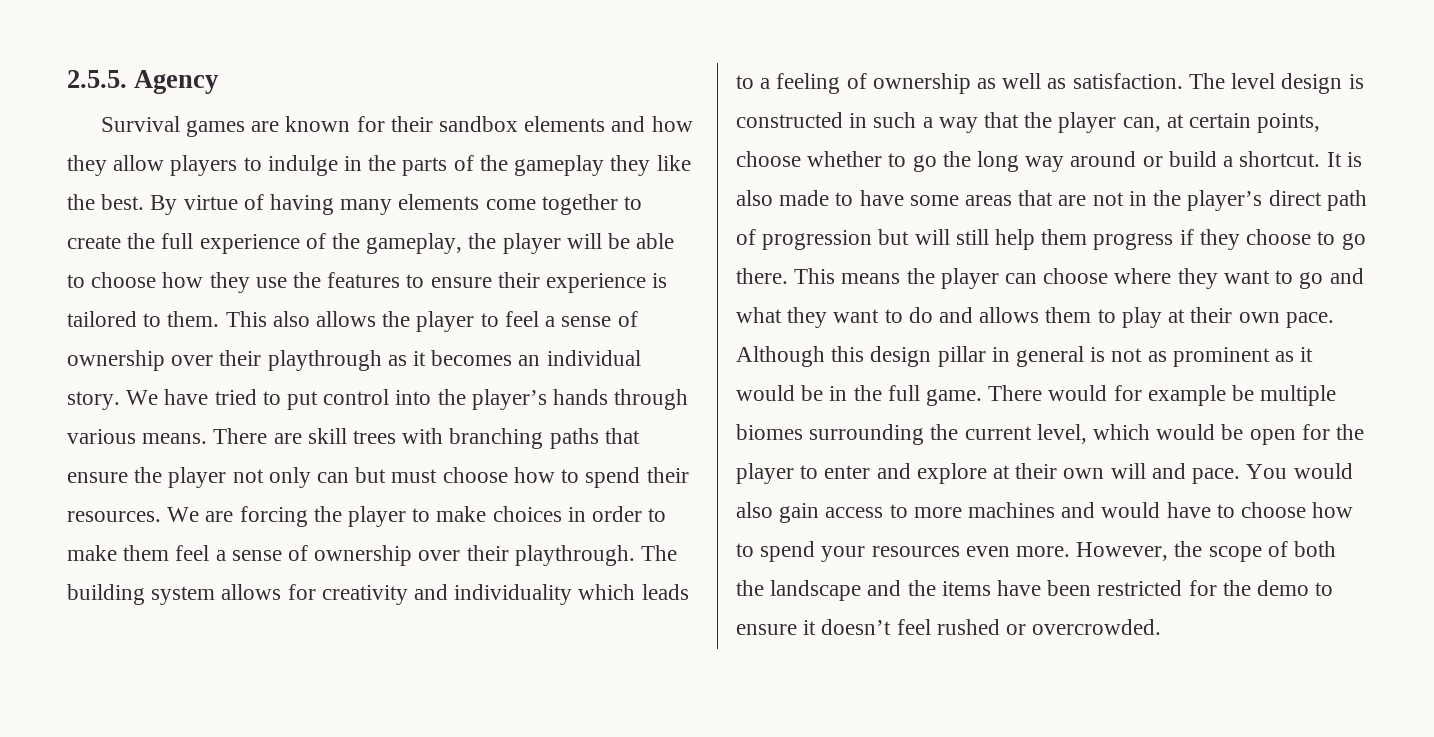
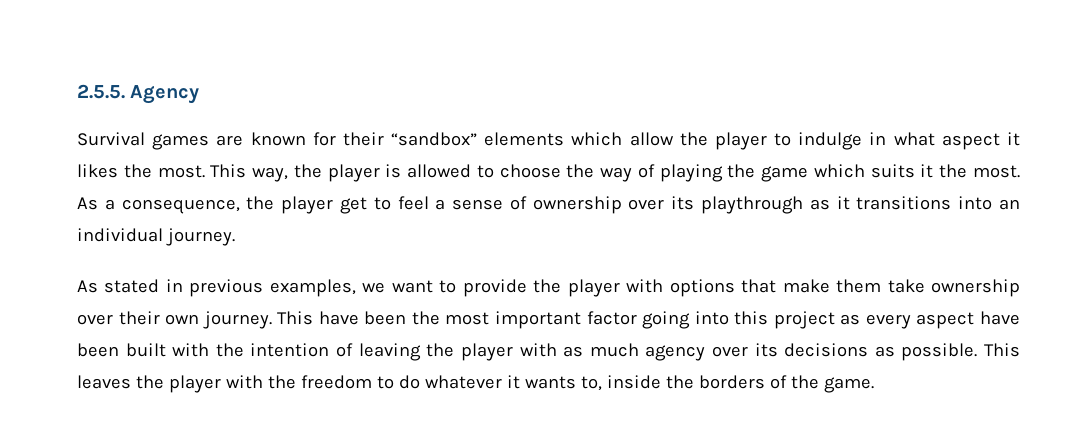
- Survival games are known for their sandbox elements and how they allow players to indulge in the parts of the gameplay they like the best. By virtue of having many elements come together to create the full experience of the gameplay, the player will be able to choose how they use the features to ensure their experience is tailored to them. This also allows the player to feel a sense of ownership over their playthrough as it becomes an individual story. We have tried to put control into the player’s hands through various means. There are skill trees with branching paths that ensure the player not only can but must choose how to spend their resources. We are forcing the player to make choices in order to make them feel a sense of ownership over their playthrough. The building system allows for creativity and individuality which leads to a feeling of ownership as well as satisfaction. The level design is constructed in such a way that the player can, at certain points, choose whether to go the long way around or build a shortcut. It is also made to have some areas that are not in the player’s direct path of progression but will still help them progress if they choose to go there. This means the player can choose where they want to go and what they want to do and allows them to play at their own pace. Although this design pillar in general is not as prominent as it would be in the full game. There would for example be multiple biomes surrounding the current level, which would be open for the player to enter and explore at their own will and pace. You would also gain access to more machines and would have to choose how to spend your resources even more. However, the scope of both the landscape and the items have been restricted for the demo to ensure it doesn’t feel rushed or overcrowded.
+ Survival games are known for their “sandbox” elements which allow the player to indulge in what aspect it likes the most. This way, the player is allowed to choose the way of playing the game which suits it the most. As a consequence, the player get to feel a sense of ownership over its playthrough as it transitions into an individual journey.
+ As stated in previous examples, we want to provide the player with options that make them take ownership over their own journey. This have been the most important factor going into this project as every aspect have been built with the intention of leaving the player with as much agency over its decisions as possible. This leaves the player with the freedom to do whatever it wants to, inside the borders of the game.

